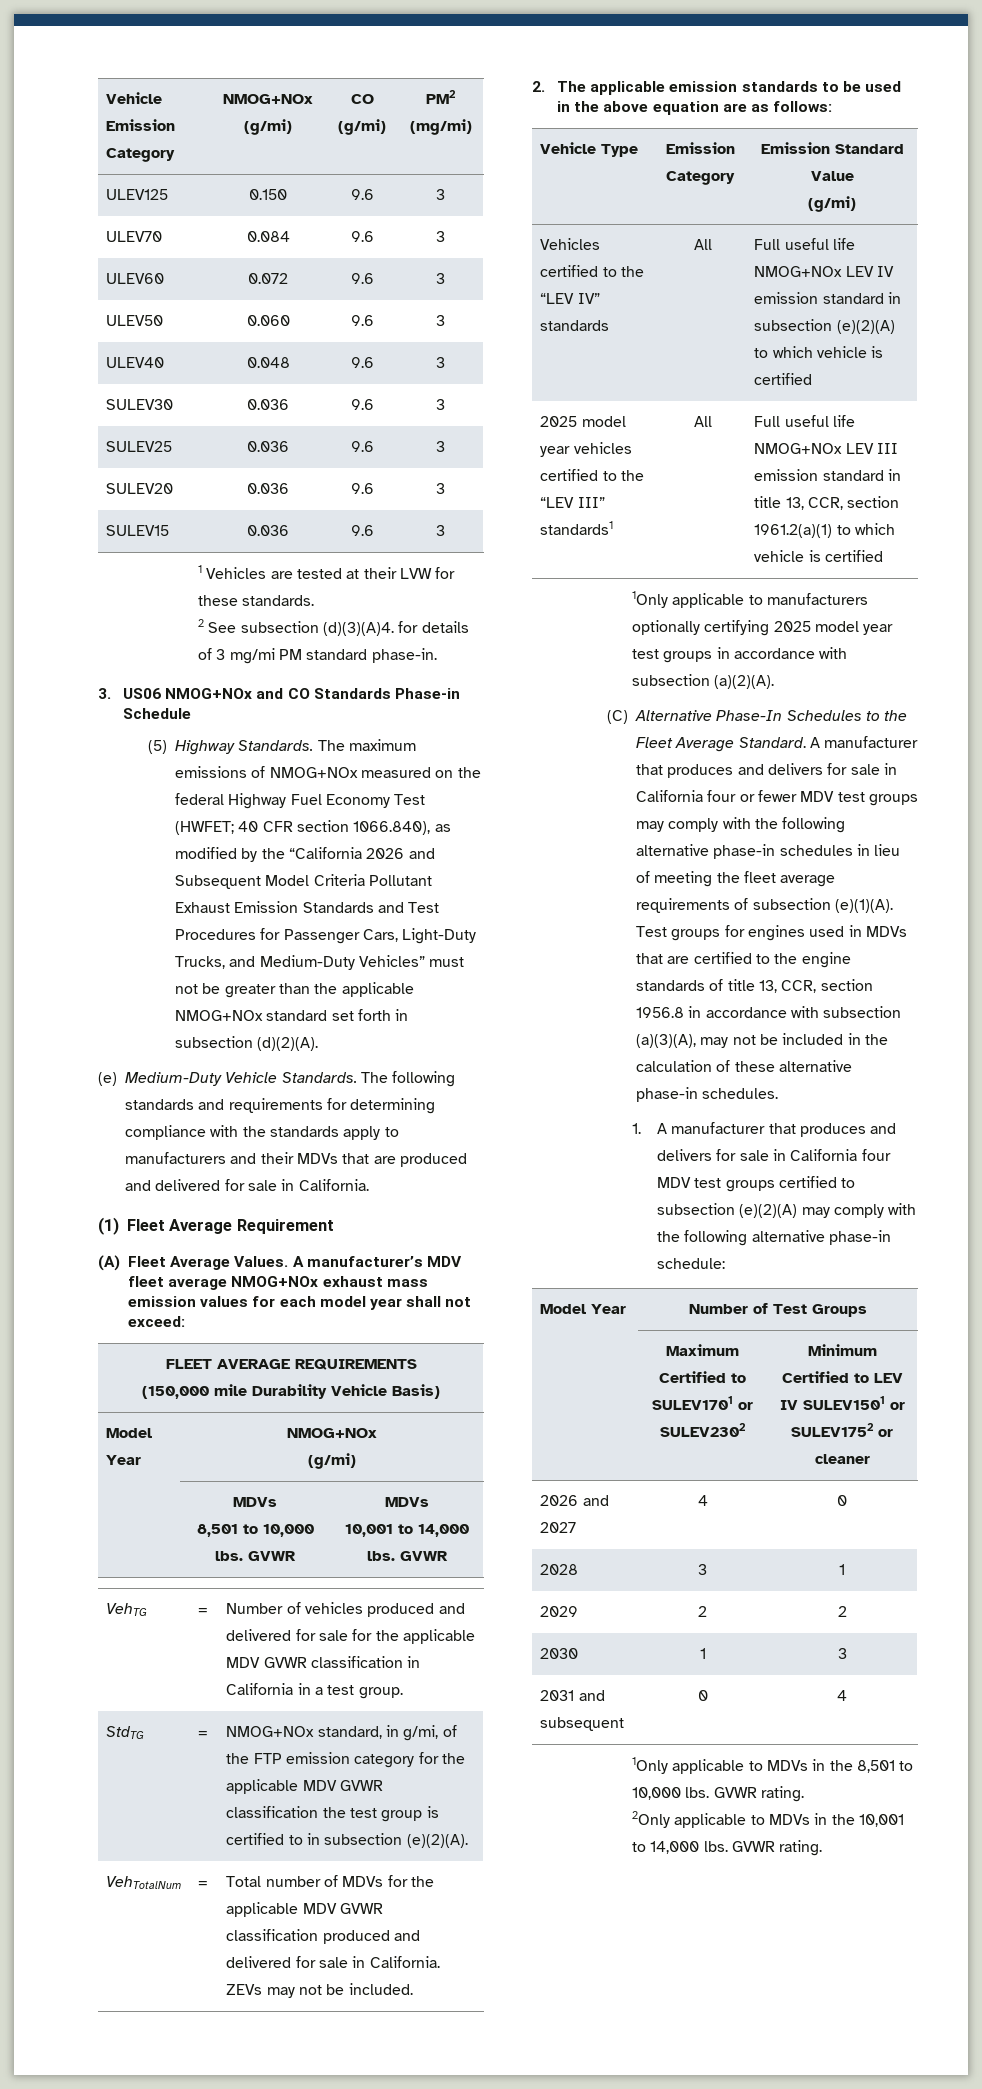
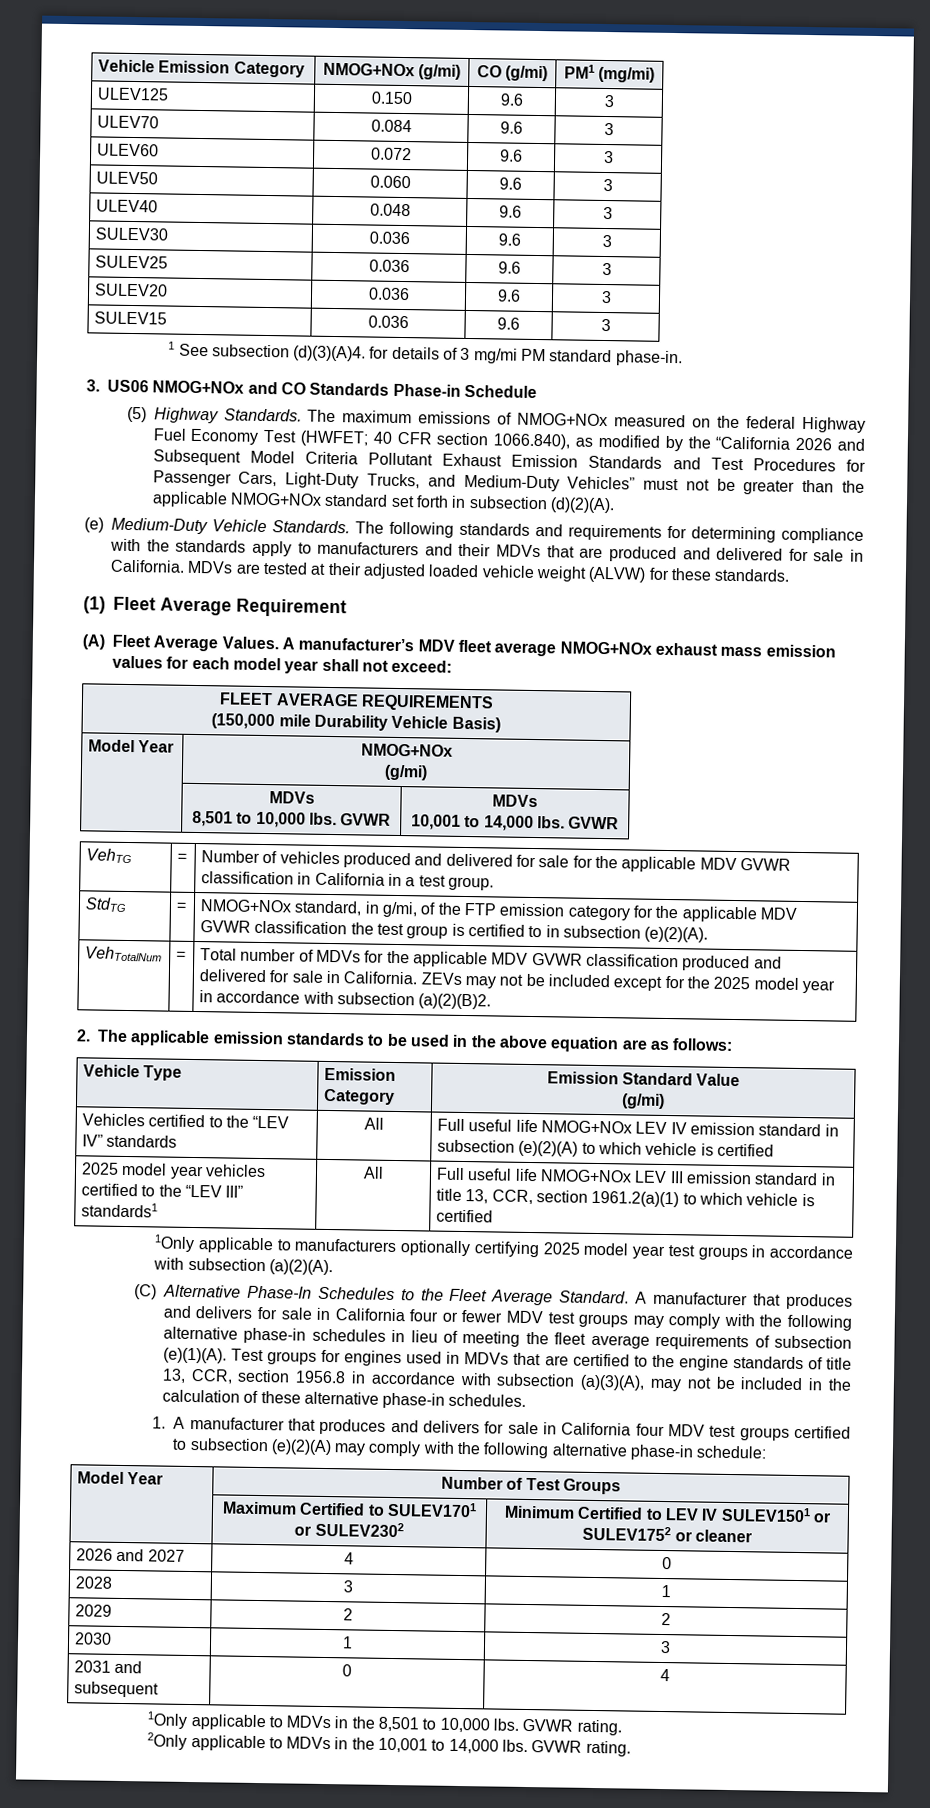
- Vehicle Emission Category | NMOG+NOx (g/mi) | CO (g/mi) | PM2 (mg/mi)
+ Vehicle Emission Category | NMOG+NOx (g/mi) | CO (g/mi) | PM1 (mg/mi)
- 1 Vehicles are tested at their LVW for these standards.
- 2 See subsection (d)(3)(A)4. for details of 3 mg/mi PM standard phase-in.
+ 1 See subsection (d)(3)(A)4. for details of 3 mg/mi PM standard phase-in.
+ MDVs are tested at their adjusted loaded vehicle weight (ALVW) for these standards.
- VehTotalNum | = | Total number of MDVs for the applicable MDV GVWR classification produced and delivered for sale in California. ZEVs may not be included.
+ VehTotalNum | = | Total number of MDVs for the applicable MDV GVWR classification produced and delivered for sale in California. ZEVs may not be included except for the 2025 model year in accordance with subsection (a)(2)(B)2.

